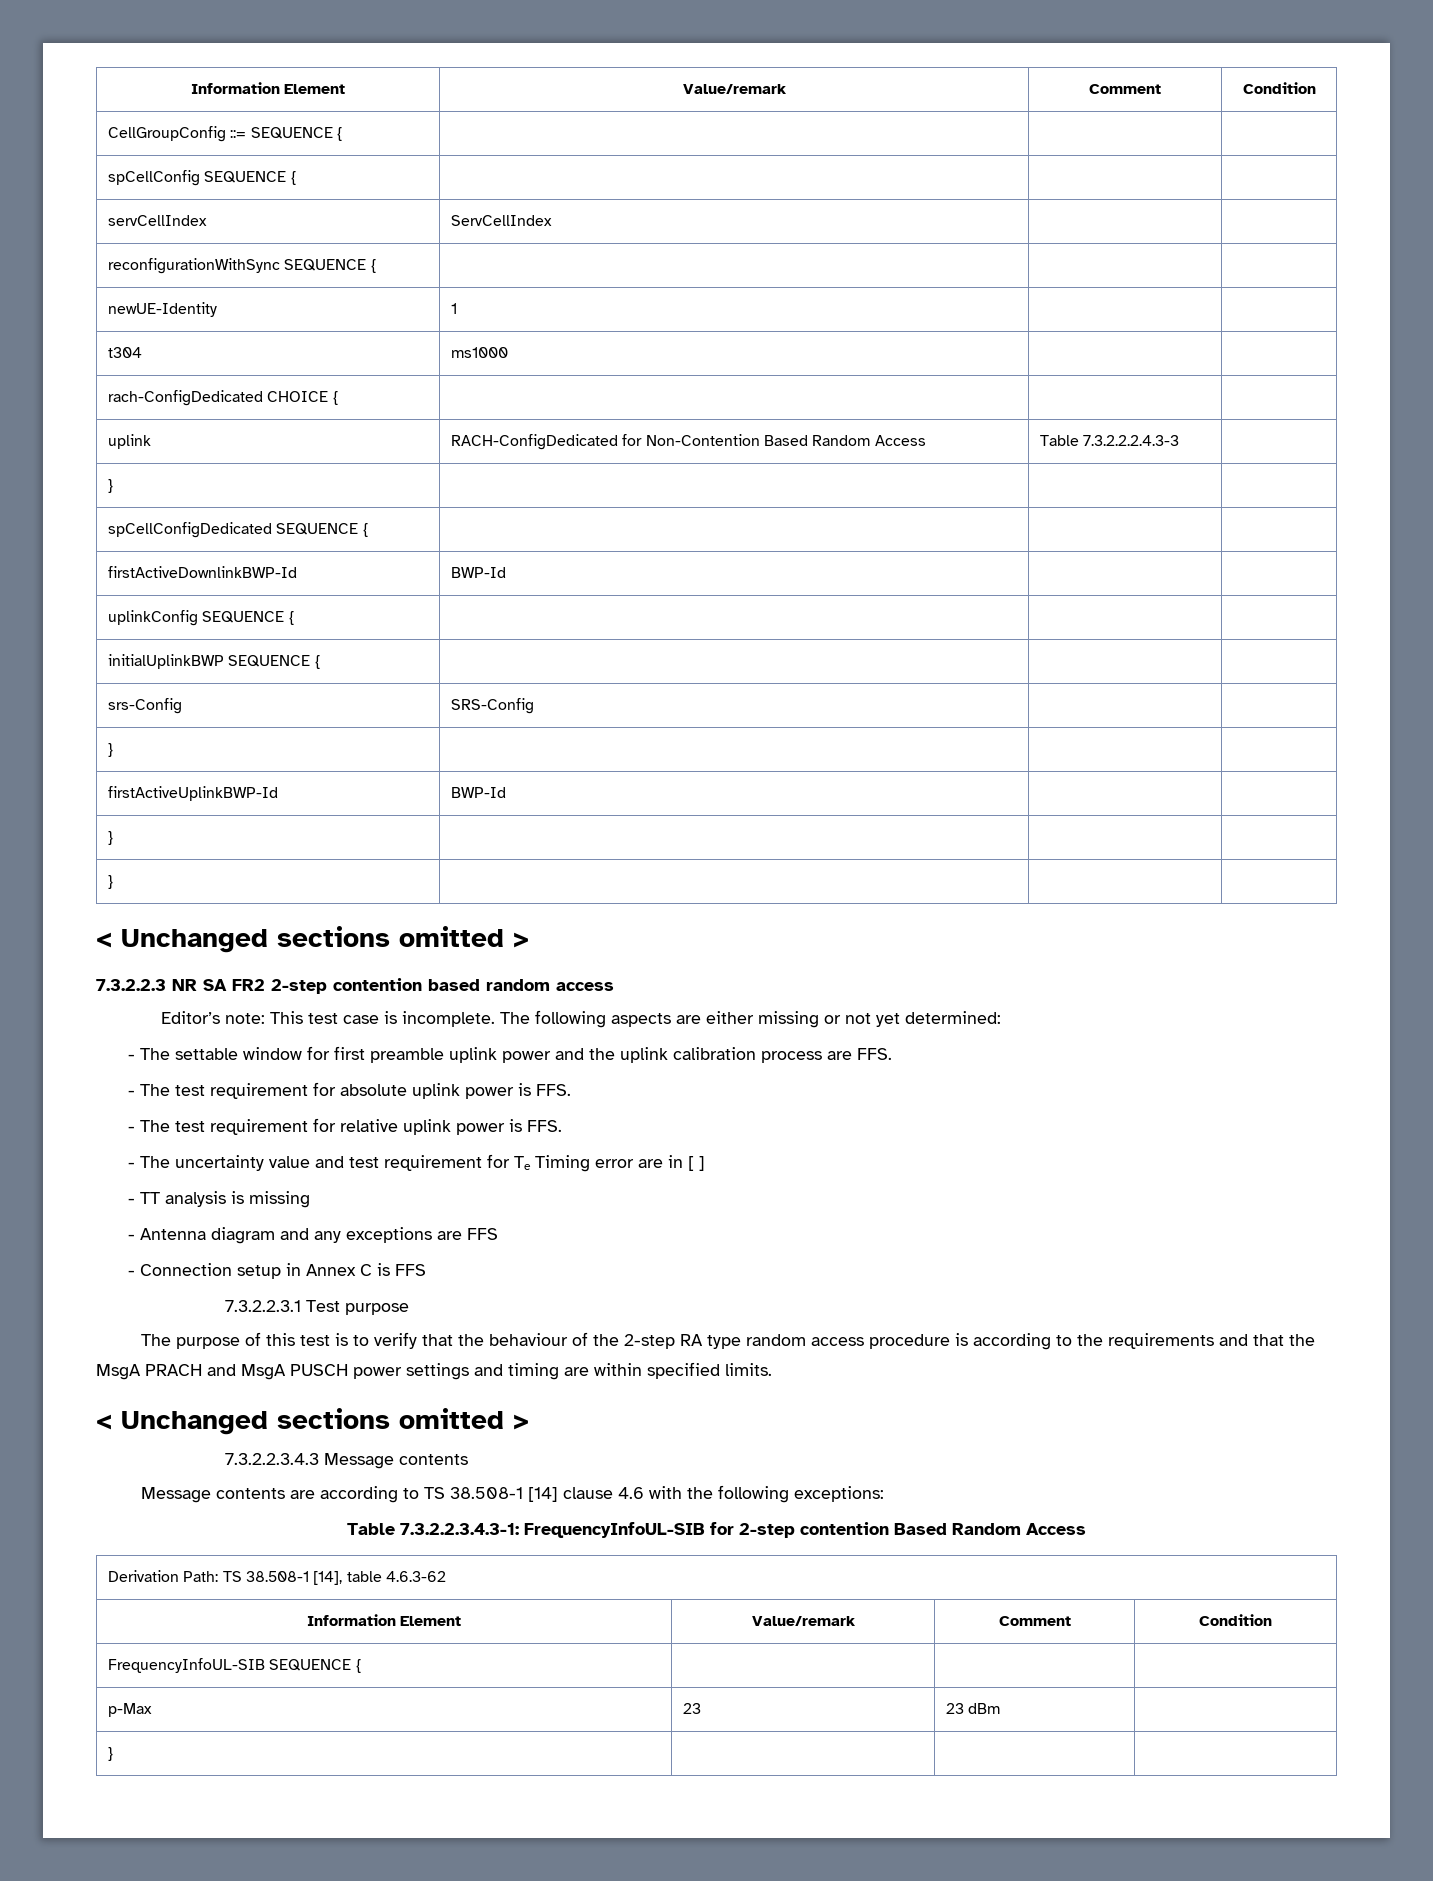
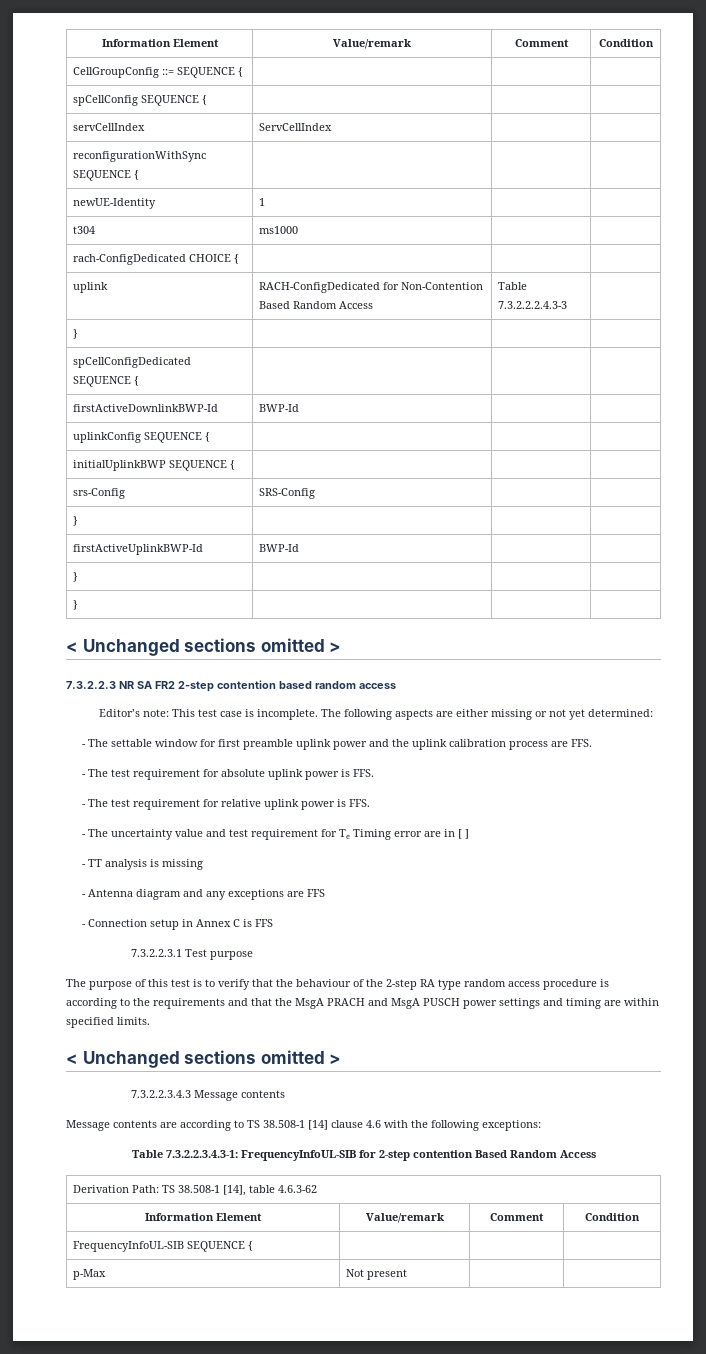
- p-Max | 23 | 23 dBm |
- } | | |
+ p-Max | Not present | |

